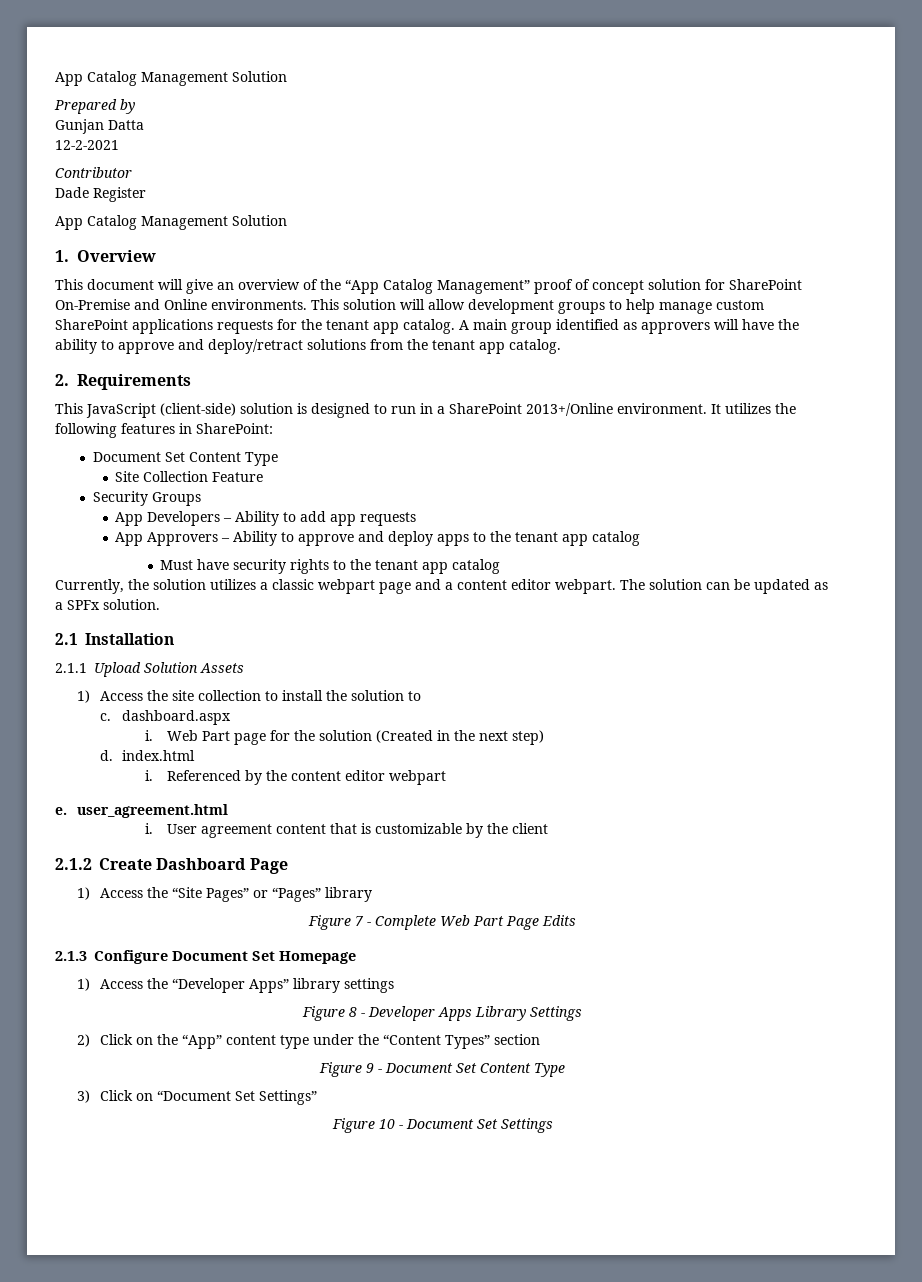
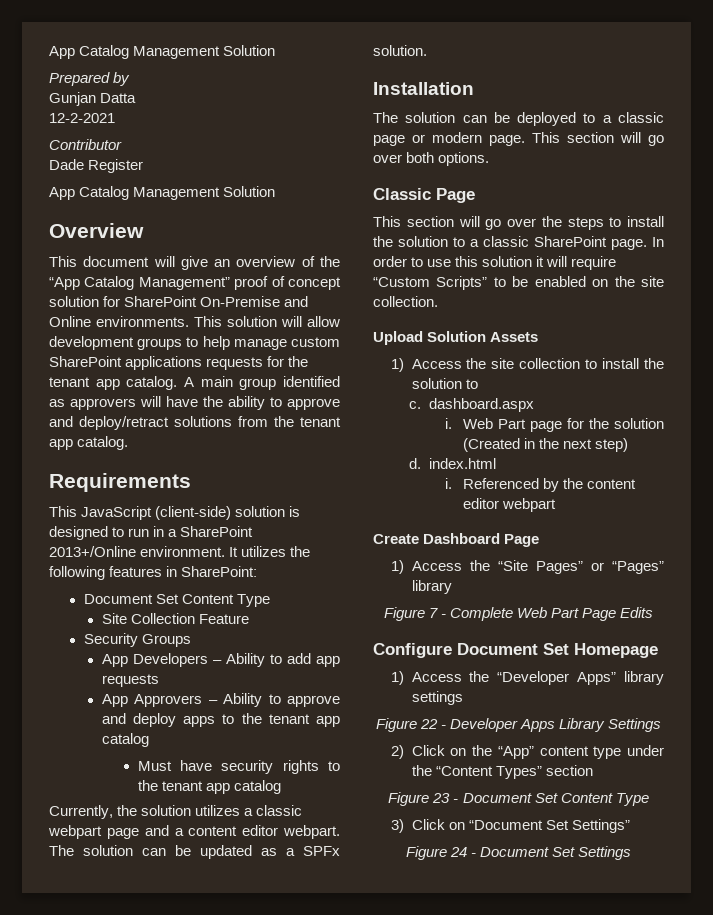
- 1. Overview
+ Overview
- 2. Requirements
+ Requirements
- 2.1 Installation
+ Installation
- 2.1.1 Upload Solution Assets
+ The solution can be deployed to a classic page or modern page. This section will go over both options.
+ Classic Page
+ This section will go over the steps to install the solution to a classic SharePoint page. In order to use this solution it will require “Custom Scripts” to be enabled on the site collection.
+ Upload Solution Assets
- e. user_agreement.html
- i. User agreement content that is customizable by the client
- 2.1.2 Create Dashboard Page
+ Create Dashboard Page
- 2.1.3 Configure Document Set Homepage
+ Configure Document Set Homepage
- Figure 8 - Developer Apps Library Settings
+ Figure 22 - Developer Apps Library Settings
- Figure 9 - Document Set Content Type
+ Figure 23 - Document Set Content Type
- Figure 10 - Document Set Settings
+ Figure 24 - Document Set Settings

